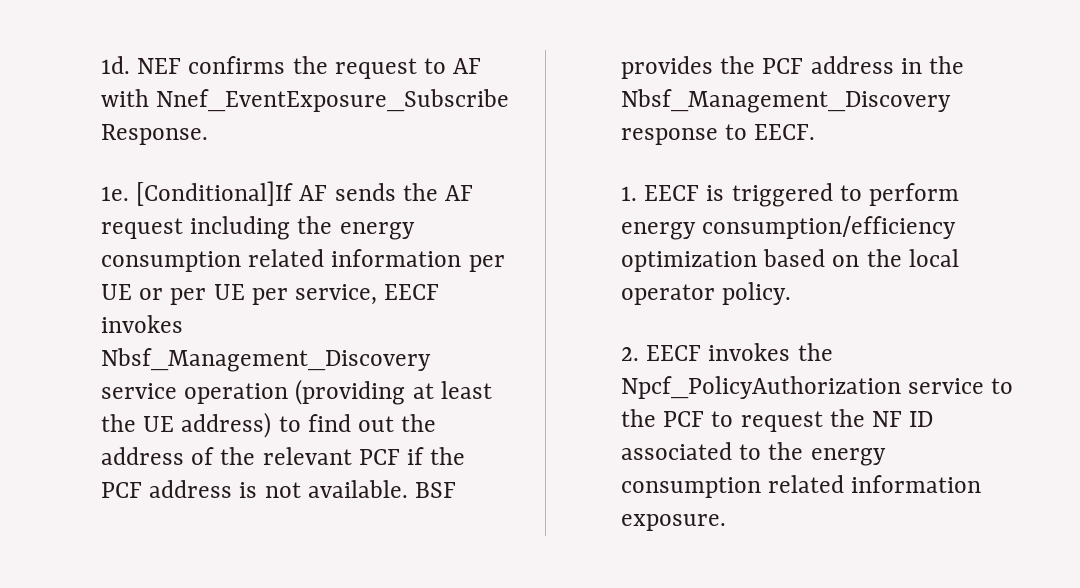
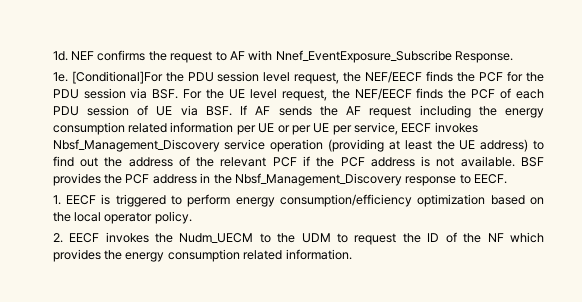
- [Conditional]If AF sends the AF request including the energy consumption related information per UE or per UE per service, EECF invokes Nbsf_Management_Discovery service operation (providing at least the UE address) to find out the address of the relevant PCF if the PCF address is not available.
+ [Conditional]For the PDU session level request, the NEF/EECF finds the PCF for the PDU session via BSF. For the UE level request, the NEF/EECF finds the PCF of each PDU session of UE via BSF. If AF sends the AF request including the energy consumption related information per UE or per UE per service, EECF invokes Nbsf_Management_Discovery service operation (providing at least the UE address) to find out the address of the relevant PCF if the PCF address is not available.
- 2. EECF invokes the Npcf_PolicyAuthorization service to the PCF to request the NF ID associated to the energy consumption related information exposure.
+ 2. EECF invokes the Nudm_UECM to the UDM to request the ID of the NF which provides the energy consumption related information.

